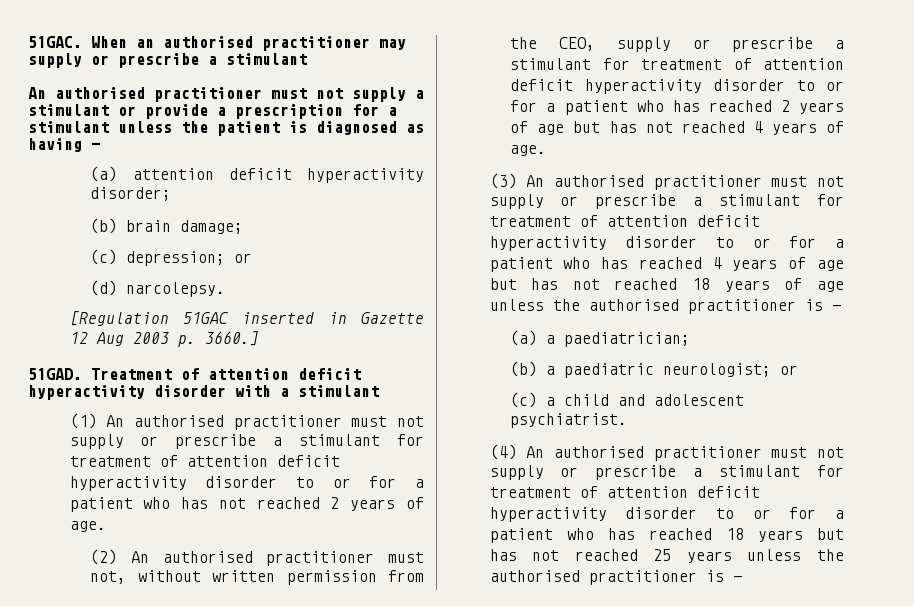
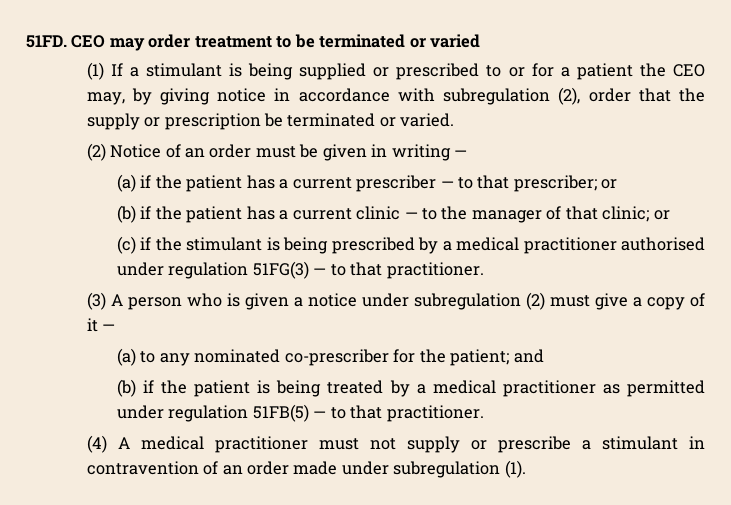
- 51GAC. When an authorised practitioner may supply or prescribe a stimulant
- An authorised practitioner must not supply a stimulant or provide a prescription for a stimulant unless the patient is diagnosed as having —
- (a) attention deficit hyperactivity disorder;
- (b) brain damage;
- (c) depression; or
- (d) narcolepsy.
- [Regulation 51GAC inserted in Gazette 12 Aug 2003 p. 3660.]
- 51GAD. Treatment of attention deficit hyperactivity disorder with a stimulant
- (1) An authorised practitioner must not supply or prescribe a stimulant for treatment of attention deficit hyperactivity disorder to or for a patient who has not reached 2 years of age.
- (2) An authorised practitioner must not, without written permission from the CEO, supply or prescribe a stimulant for treatment of attention deficit hyperactivity disorder to or for a patient who has reached 2 years of age but has not reached 4 years of age.
- (3) An authorised practitioner must not supply or prescribe a stimulant for treatment of attention deficit hyperactivity disorder to or for a patient who has reached 4 years of age but has not reached 18 years of age unless the authorised practitioner is —
- (a) a paediatrician;
- (b) a paediatric neurologist; or
- (c) a child and adolescent psychiatrist.
- (4) An authorised practitioner must not supply or prescribe a stimulant for treatment of attention deficit hyperactivity disorder to or for a patient who has reached 18 years but has not reached 25 years unless the authorised practitioner is —
+ 51FD. CEO may order treatment to be terminated or varied
+ (1) If a stimulant is being supplied or prescribed to or for a patient the CEO may, by giving notice in accordance with subregulation (2), order that the supply or prescription be terminated or varied.
+ (2) Notice of an order must be given in writing —
+ (a) if the patient has a current prescriber — to that prescriber; or
+ (b) if the patient has a current clinic — to the manager of that clinic; or
+ (c) if the stimulant is being prescribed by a medical practitioner authorised under regulation 51FG(3) — to that practitioner.
+ (3) A person who is given a notice under subregulation (2) must give a copy of it —
+ (a) to any nominated co-prescriber for the patient; and
+ (b) if the patient is being treated by a medical practitioner as permitted under regulation 51FB(5) — to that practitioner.
+ (4) A medical practitioner must not supply or prescribe a stimulant in contravention of an order made under subregulation (1).

